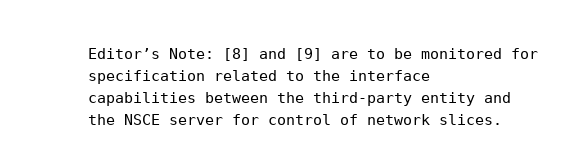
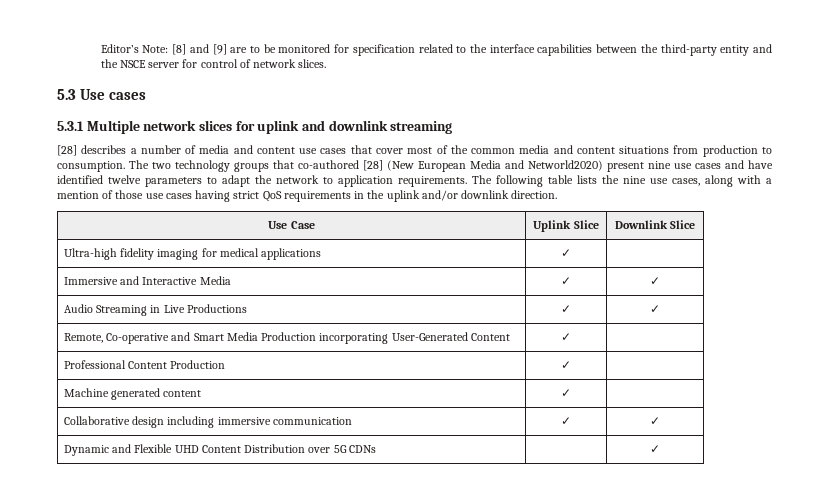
+ 5.3 Use cases
+ 5.3.1 Multiple network slices for uplink and downlink streaming
+ [28] describes a number of media and content use cases that cover most of the common media and content situations from production to consumption. The two technology groups that co-authored [28] (New European Media and Networld2020) present nine use cases and have identified twelve parameters to adapt the network to application requirements. The following table lists the nine use cases, along with a mention of those use cases having strict QoS requirements in the uplink and/or downlink direction.
+ Use Case | Uplink Slice | Downlink Slice
+ Ultra-high fidelity imaging for medical applications | ✓ |
+ Immersive and Interactive Media | ✓ | ✓
+ Audio Streaming in Live Productions | ✓ | ✓
+ Remote, Co-operative and Smart Media Production incorporating User-Generated Content | ✓ |
+ Professional Content Production | ✓ |
+ Machine generated content | ✓ |
+ Collaborative design including immersive communication | ✓ | ✓
+ Dynamic and Flexible UHD Content Distribution over 5G CDNs | | ✓

